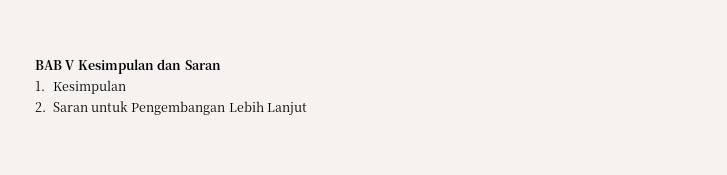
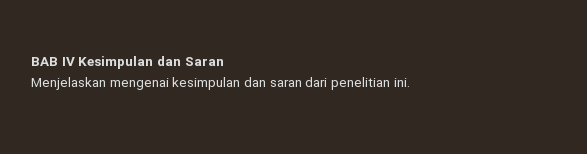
- BAB V Kesimpulan dan Saran
+ BAB IV Kesimpulan dan Saran
- 1. Kesimpulan
- 2. Saran untuk Pengembangan Lebih Lanjut
+ Menjelaskan mengenai kesimpulan dan saran dari penelitian ini.

